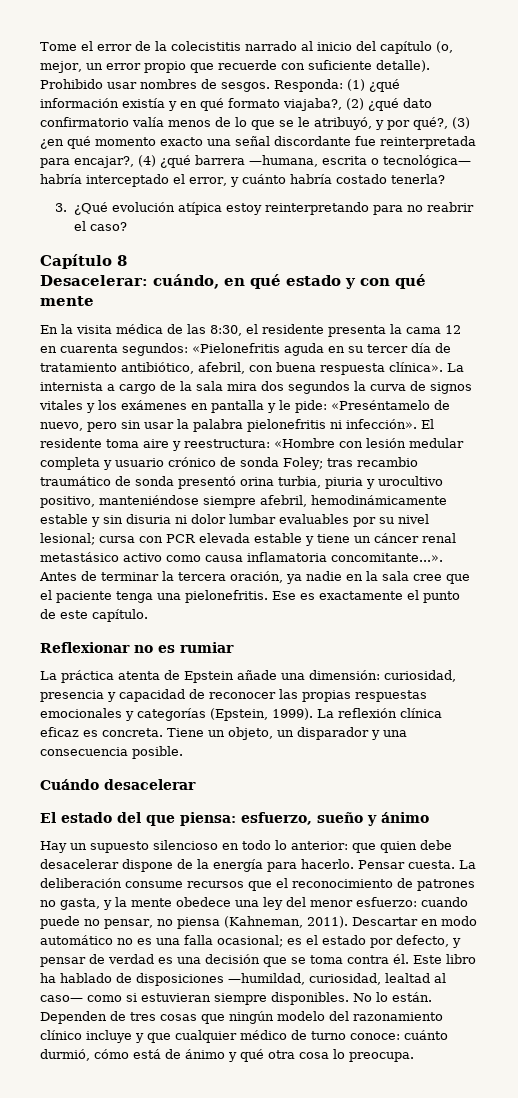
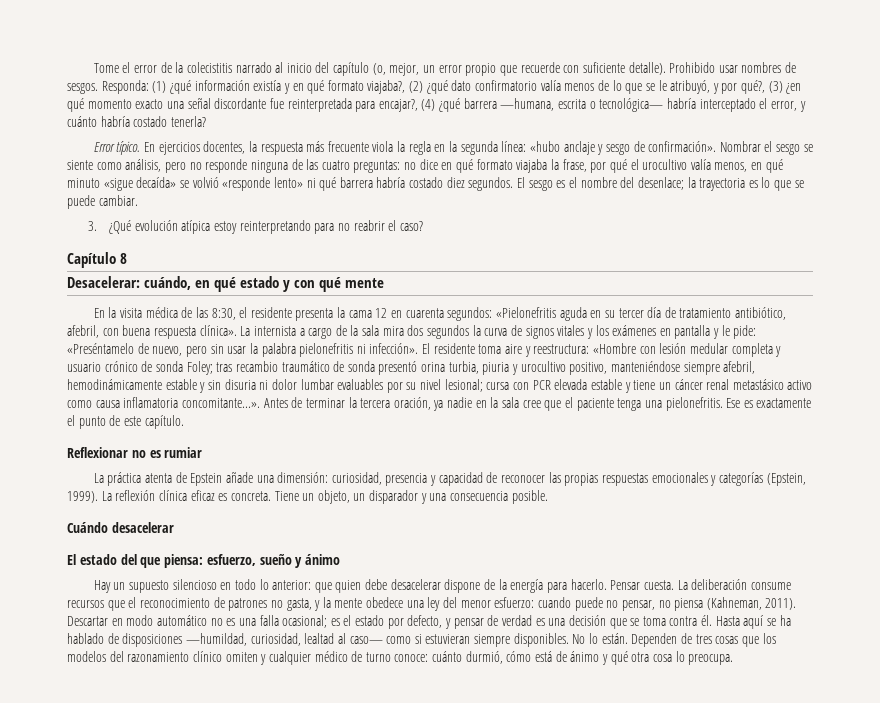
+ Error típico. En ejercicios docentes, la respuesta más frecuente viola la regla en la segunda línea: «hubo anclaje y sesgo de confirmación». Nombrar el sesgo se siente como análisis, pero no responde ninguna de las cuatro preguntas: no dice en qué formato viajaba la frase, por qué el urocultivo valía menos, en qué minuto «sigue decaída» se volvió «responde lento» ni qué barrera habría costado diez segundos. El sesgo es el nombre del desenlace; la trayectoria es lo que se puede cambiar.
- Este libro ha hablado de disposiciones —humildad, curiosidad, lealtad al caso— como si estuvieran siempre disponibles.
+ Hasta aquí se ha hablado de disposiciones —humildad, curiosidad, lealtad al caso— como si estuvieran siempre disponibles.
- Dependen de tres cosas que ningún modelo del razonamiento clínico incluye y que cualquier médico de turno conoce: cuánto durmió, cómo está de ánimo y qué otra cosa lo preocupa.
+ Dependen de tres cosas que los modelos del razonamiento clínico omiten y cualquier médico de turno conoce: cuánto durmió, cómo está de ánimo y qué otra cosa lo preocupa.

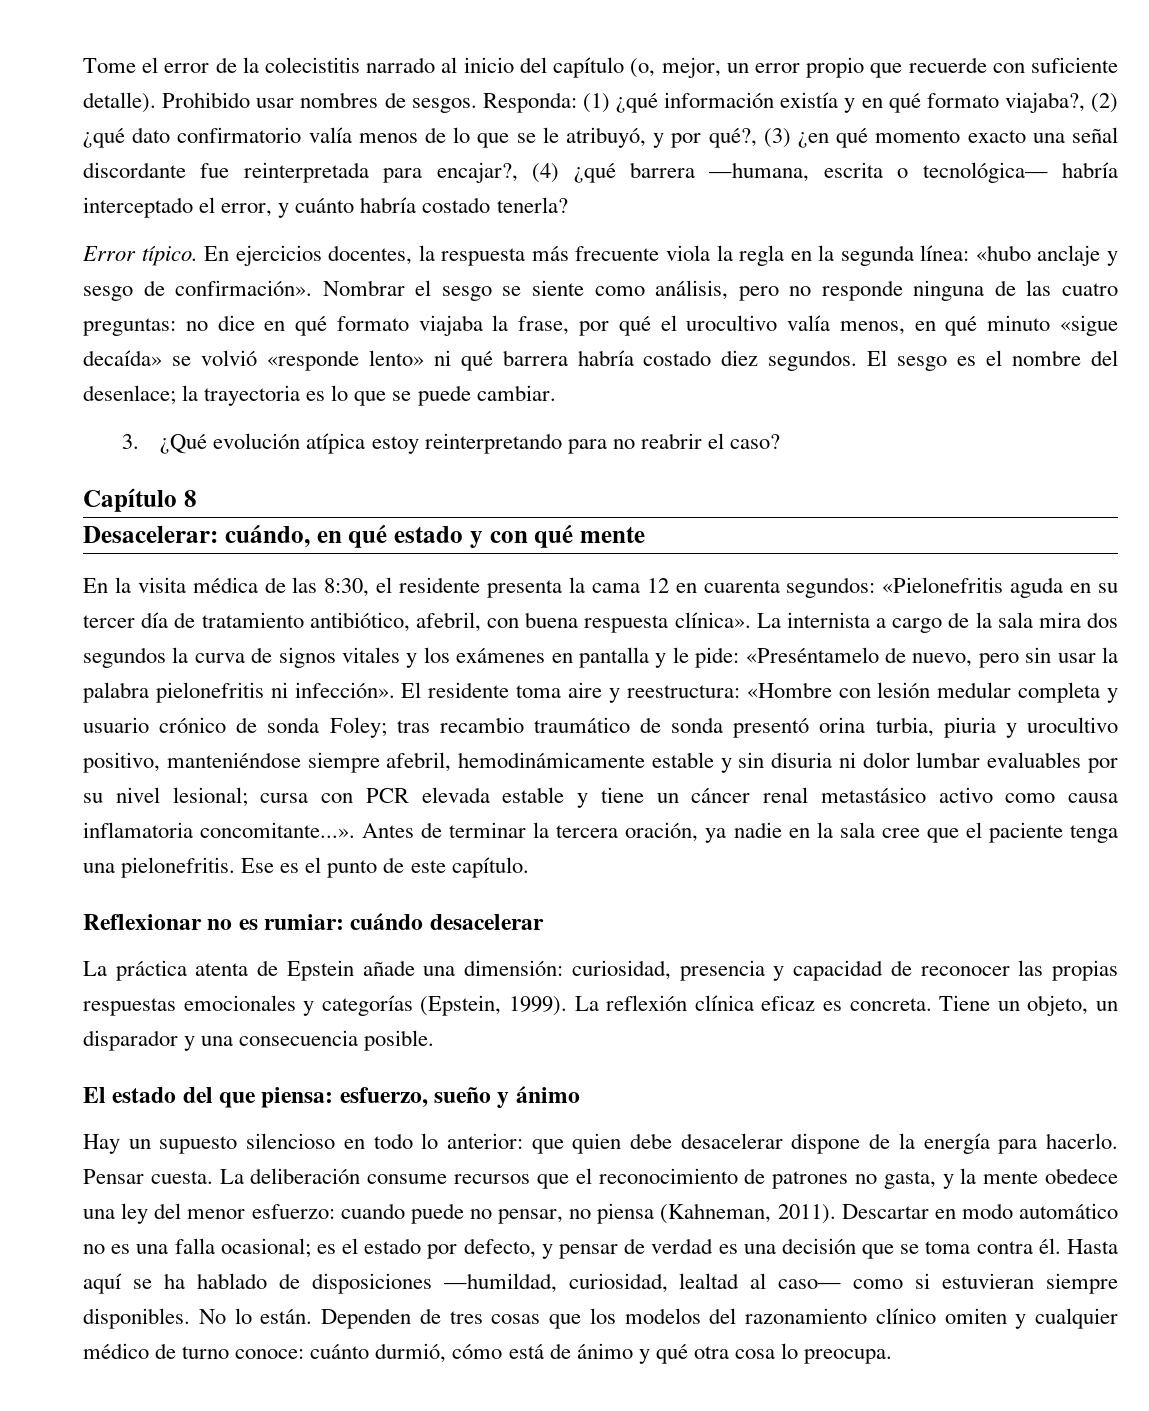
- Ese es exactamente el punto de este capítulo.
+ Ese es el punto de este capítulo.
- Reflexionar no es rumiar
+ Reflexionar no es rumiar: cuándo desacelerar
- Cuándo desacelerar

